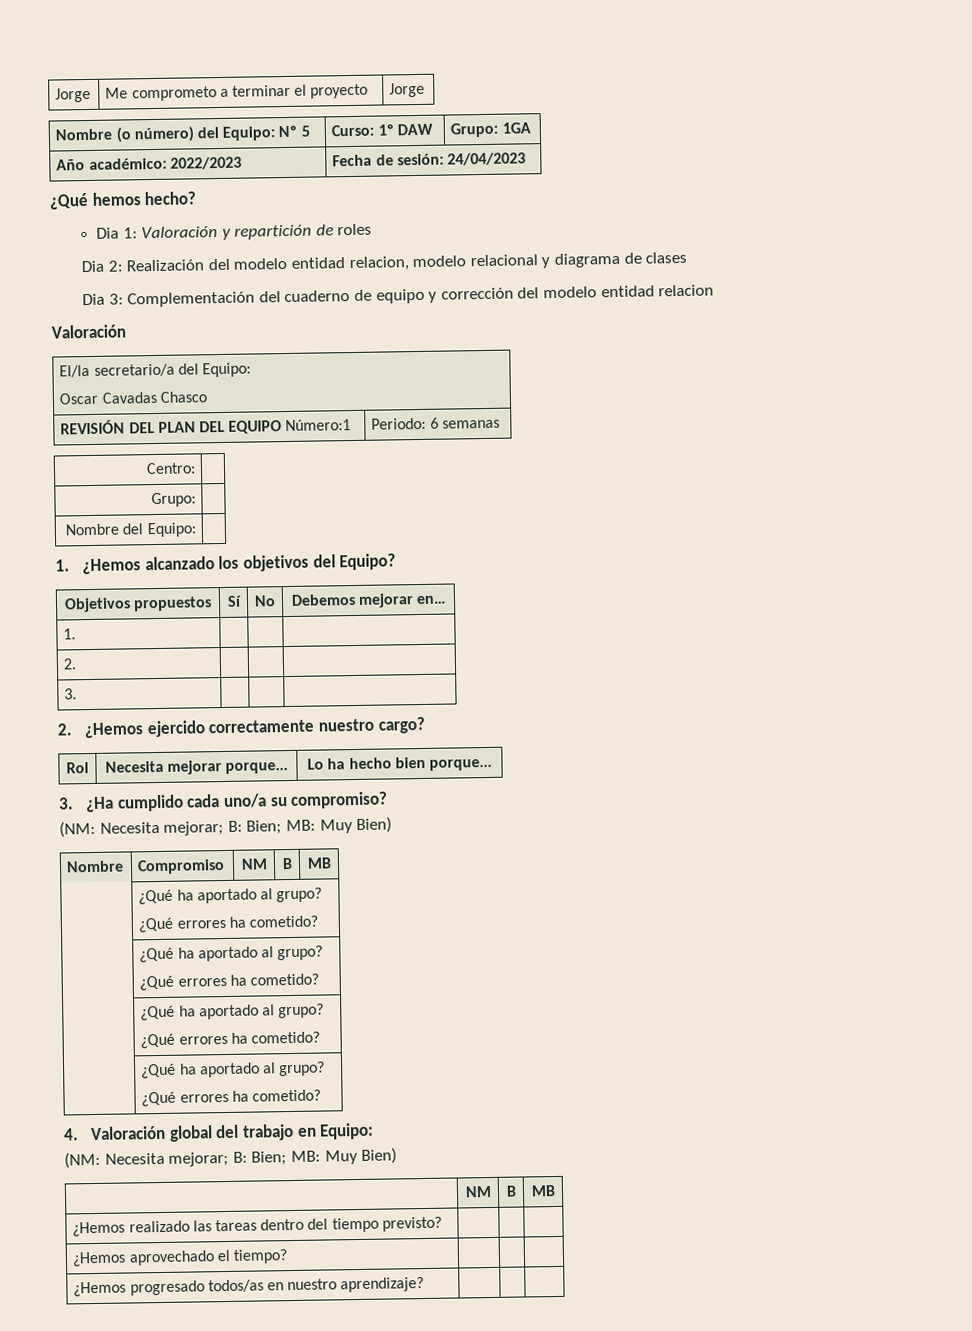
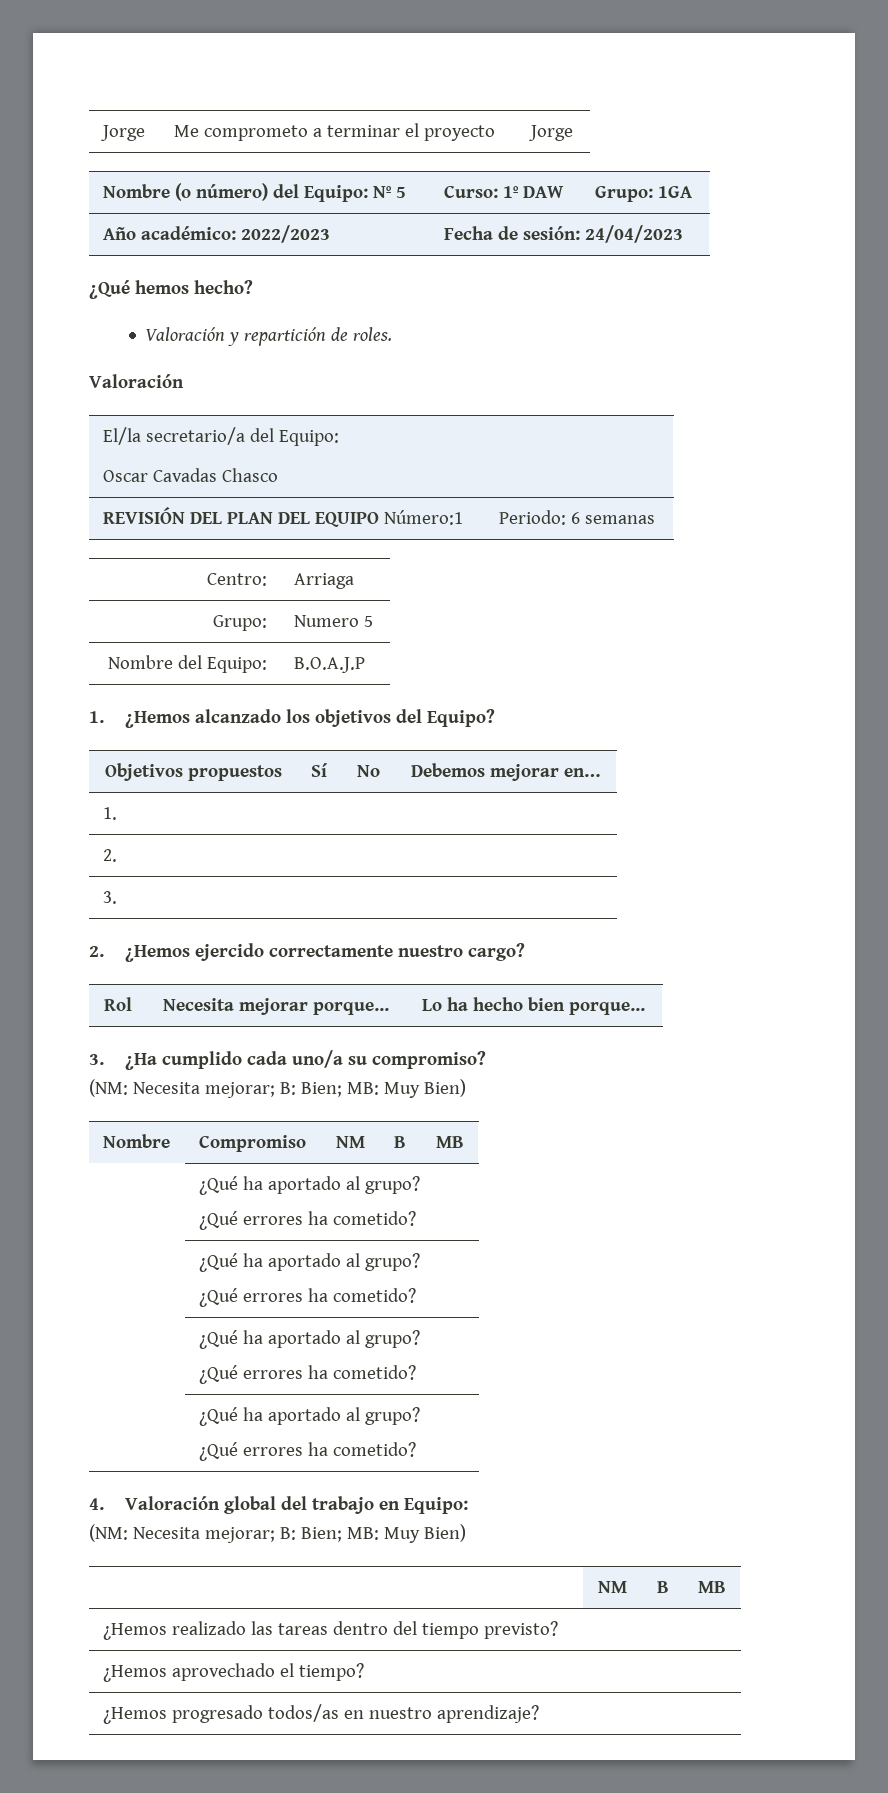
- Dia 1: Valoración y repartición de roles
- Dia 2: Realización del modelo entidad relacion, modelo relacional y diagrama de clases
- Dia 3: Complementación del cuaderno de equipo y corrección del modelo entidad relacion
+ Valoración y repartición de roles.
- Centro: |
+ Centro: | Arriaga
- Grupo: |
+ Grupo: | Numero 5
- Nombre del Equipo: |
+ Nombre del Equipo: | B.O.A.J.P

